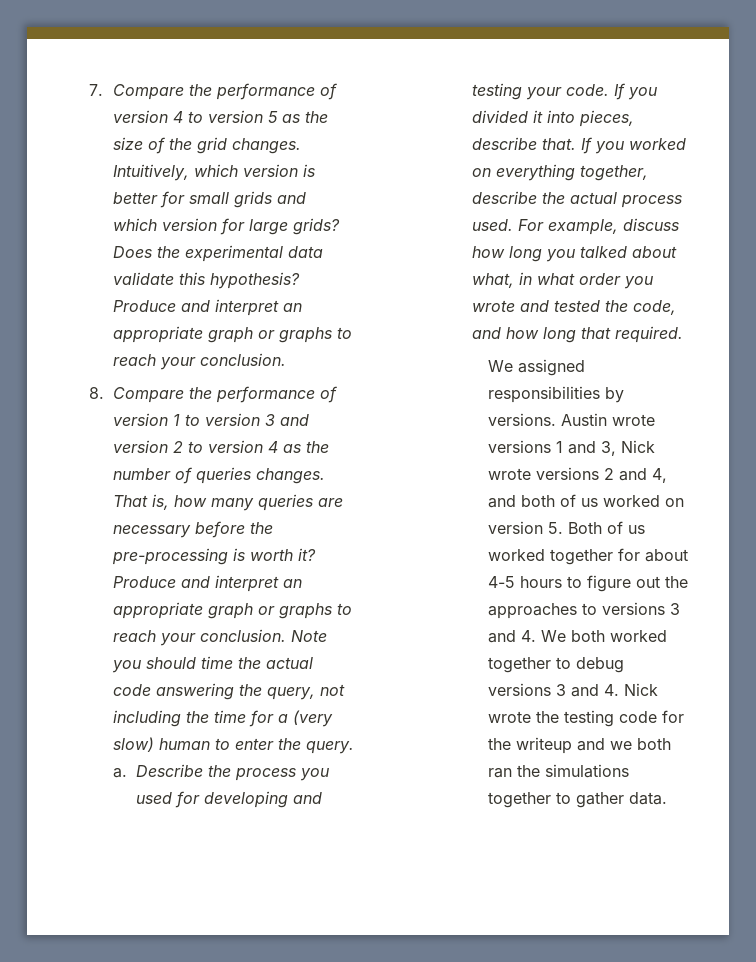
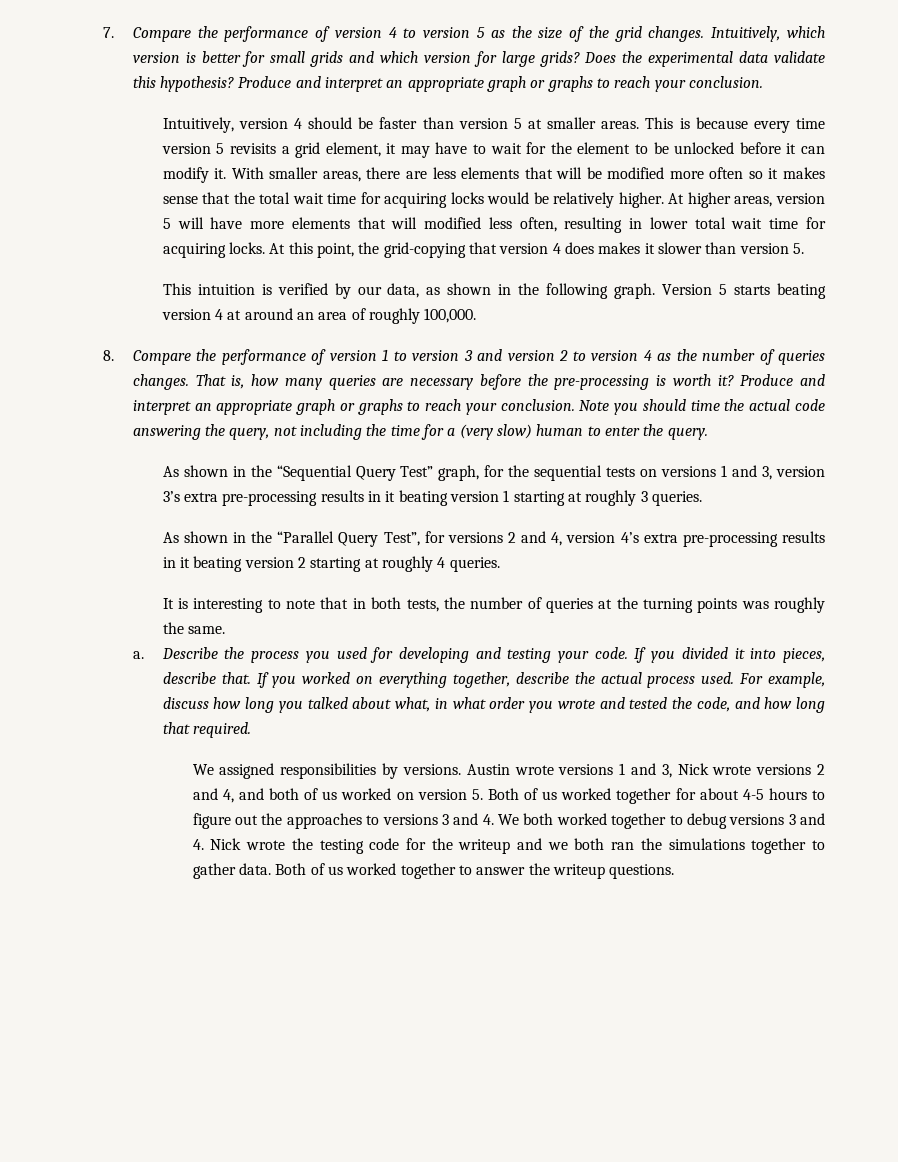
+ Intuitively, version 4 should be faster than version 5 at smaller areas. This is because every time version 5 revisits a grid element, it may have to wait for the element to be unlocked before it can modify it. With smaller areas, there are less elements that will be modified more often so it makes sense that the total wait time for acquiring locks would be relatively higher. At higher areas, version 5 will have more elements that will modified less often, resulting in lower total wait time for acquiring locks. At this point, the grid-copying that version 4 does makes it slower than version 5.
+ This intuition is verified by our data, as shown in the following graph. Version 5 starts beating version 4 at around an area of roughly 100,000.
+ As shown in the “Sequential Query Test” graph, for the sequential tests on versions 1 and 3, version 3’s extra pre-processing results in it beating version 1 starting at roughly 3 queries.
+ As shown in the “Parallel Query Test”, for versions 2 and 4, version 4’s extra pre-processing results in it beating version 2 starting at roughly 4 queries.
+ It is interesting to note that in both tests, the number of queries at the turning points was roughly the same.
+ Both of us worked together to answer the writeup questions.

